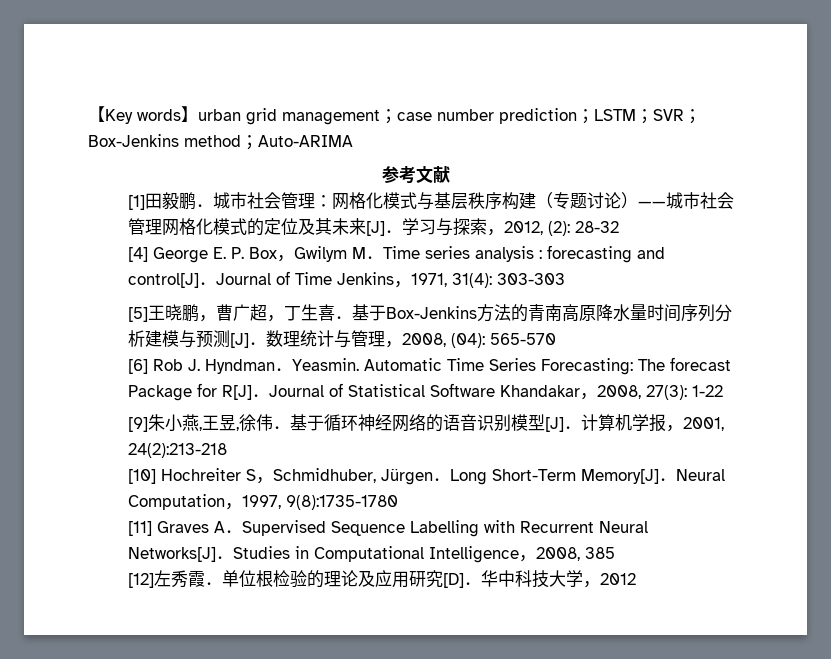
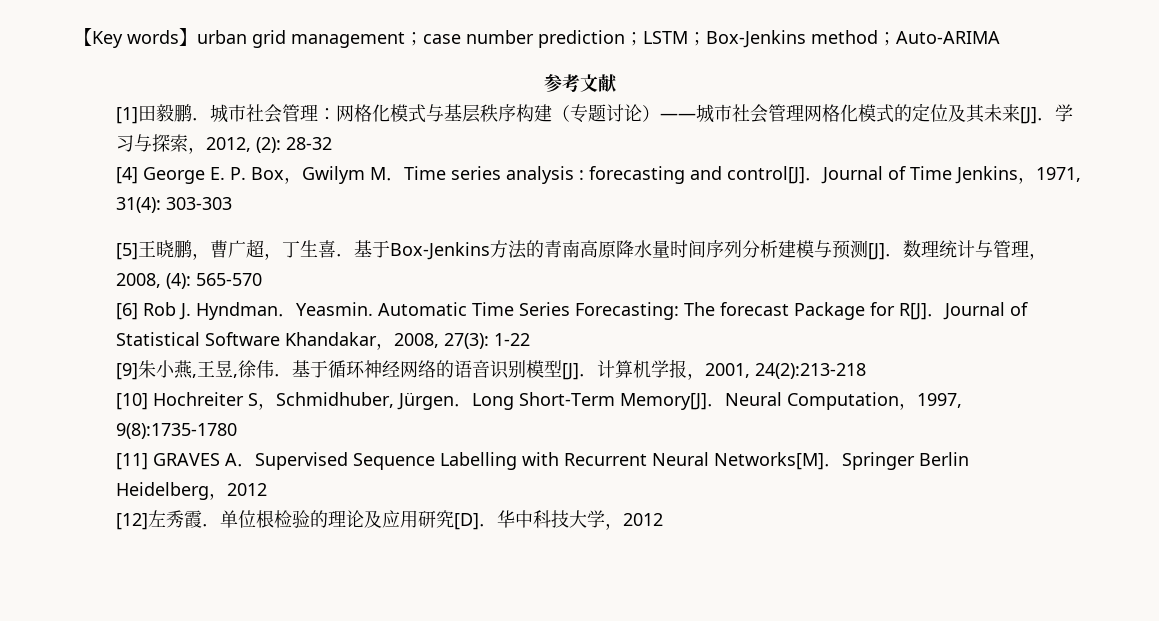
- 【Key words】urban grid management；case number prediction；LSTM；SVR；Box-Jenkins method；Auto-ARIMA
+ 【Key words】urban grid management；case number prediction；LSTM；Box-Jenkins method；Auto-ARIMA
- [5]王晓鹏，曹广超，丁生喜．基于Box-Jenkins方法的青南高原降水量时间序列分析建模与预测[J]．数理统计与管理，2008, (04): 565-570
+ [5]王晓鹏，曹广超，丁生喜．基于Box-Jenkins方法的青南高原降水量时间序列分析建模与预测[J]．数理统计与管理，2008, (4): 565-570
- [11] Graves A．Supervised Sequence Labelling with Recurrent Neural Networks[J]．Studies in Computational Intelligence，2008, 385
+ [11] GRAVES A．Supervised Sequence Labelling with Recurrent Neural Networks[M]．Springer Berlin Heidelberg，2012

